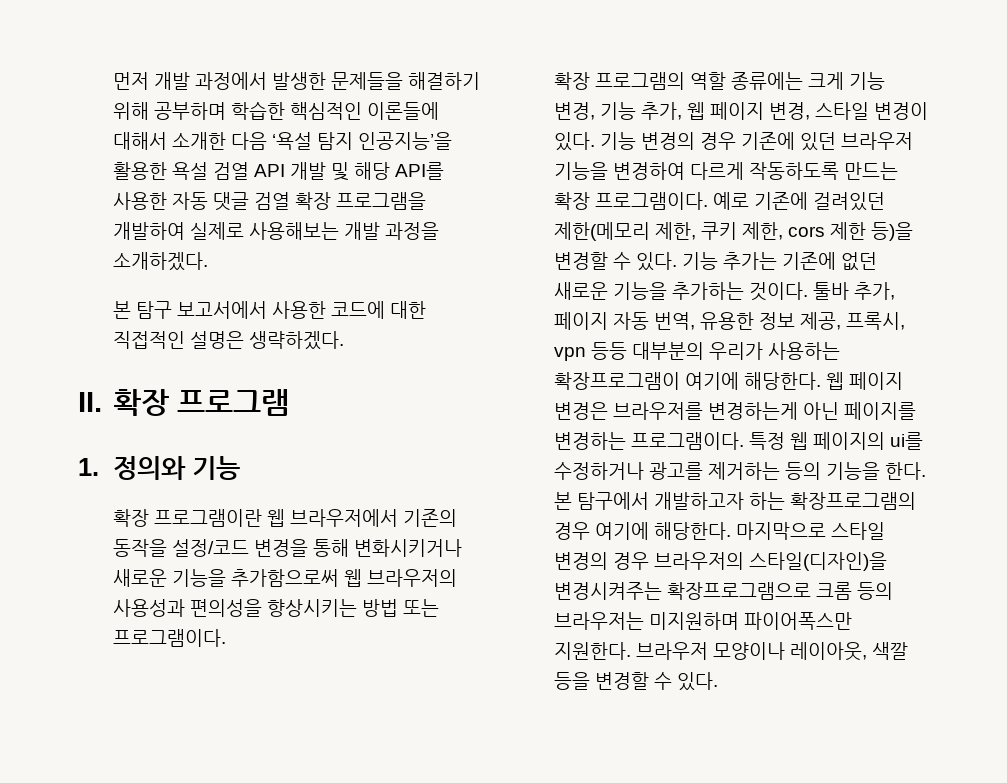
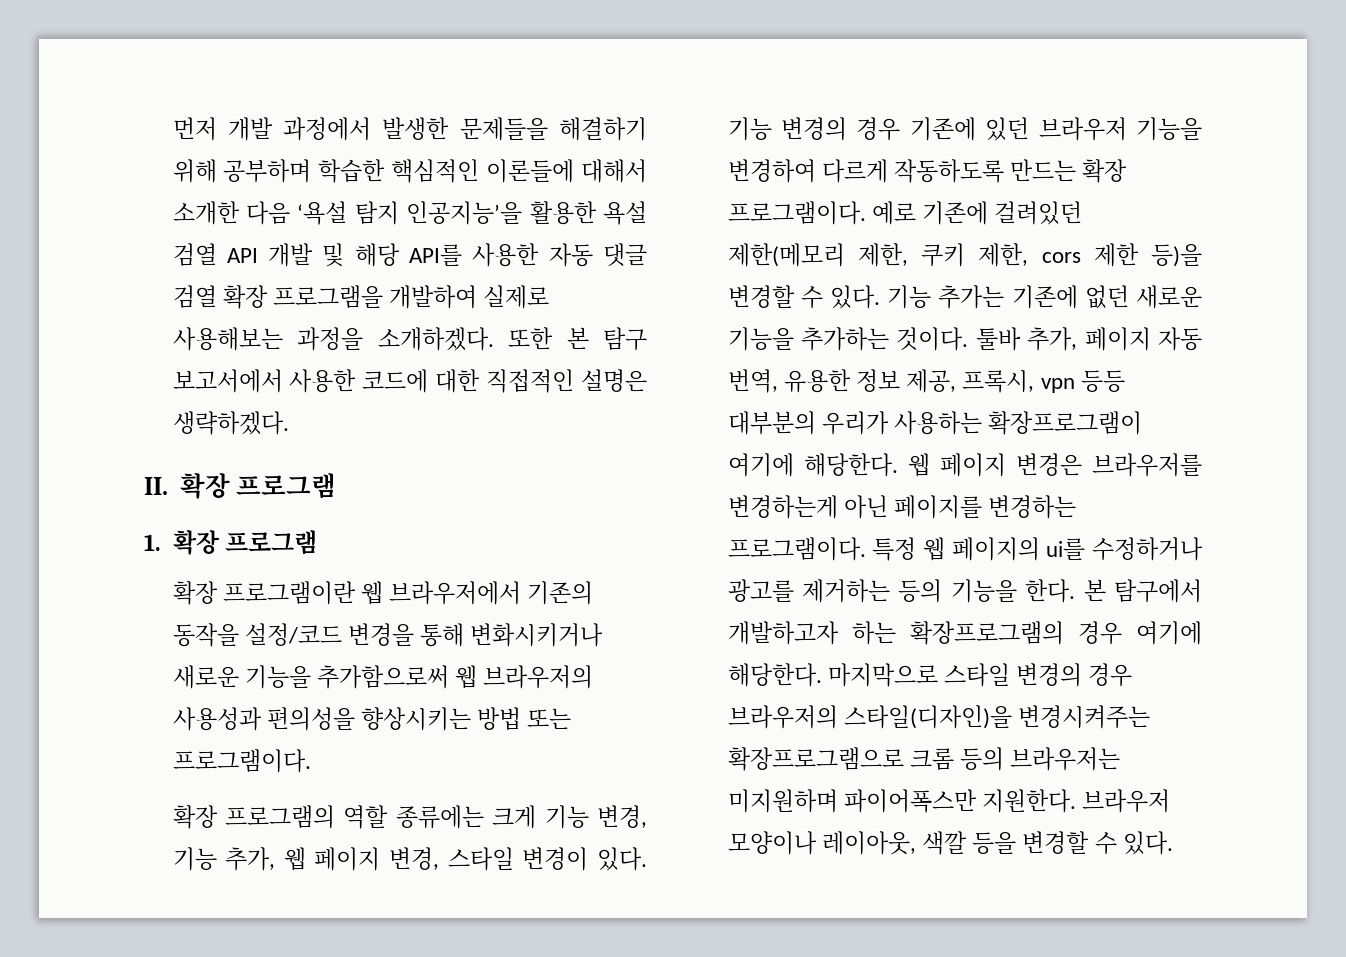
- 먼저 개발 과정에서 발생한 문제들을 해결하기 위해 공부하며 학습한 핵심적인 이론들에 대해서 소개한 다음 ‘욕설 탐지 인공지능’을 활용한 욕설 검열 API 개발 및 해당 API를 사용한 자동 댓글 검열 확장 프로그램을 개발하여 실제로 사용해보는 개발 과정을 소개하겠다.
- 본 탐구 보고서에서 사용한 코드에 대한 직접적인 설명은 생략하겠다.
+ 먼저 개발 과정에서 발생한 문제들을 해결하기 위해 공부하며 학습한 핵심적인 이론들에 대해서 소개한 다음 ‘욕설 탐지 인공지능’을 활용한 욕설 검열 API 개발 및 해당 API를 사용한 자동 댓글 검열 확장 프로그램을 개발하여 실제로 사용해보는 과정을 소개하겠다. 또한 본 탐구 보고서에서 사용한 코드에 대한 직접적인 설명은 생략하겠다.
- 1. 정의와 기능
+ 1. 확장 프로그램

